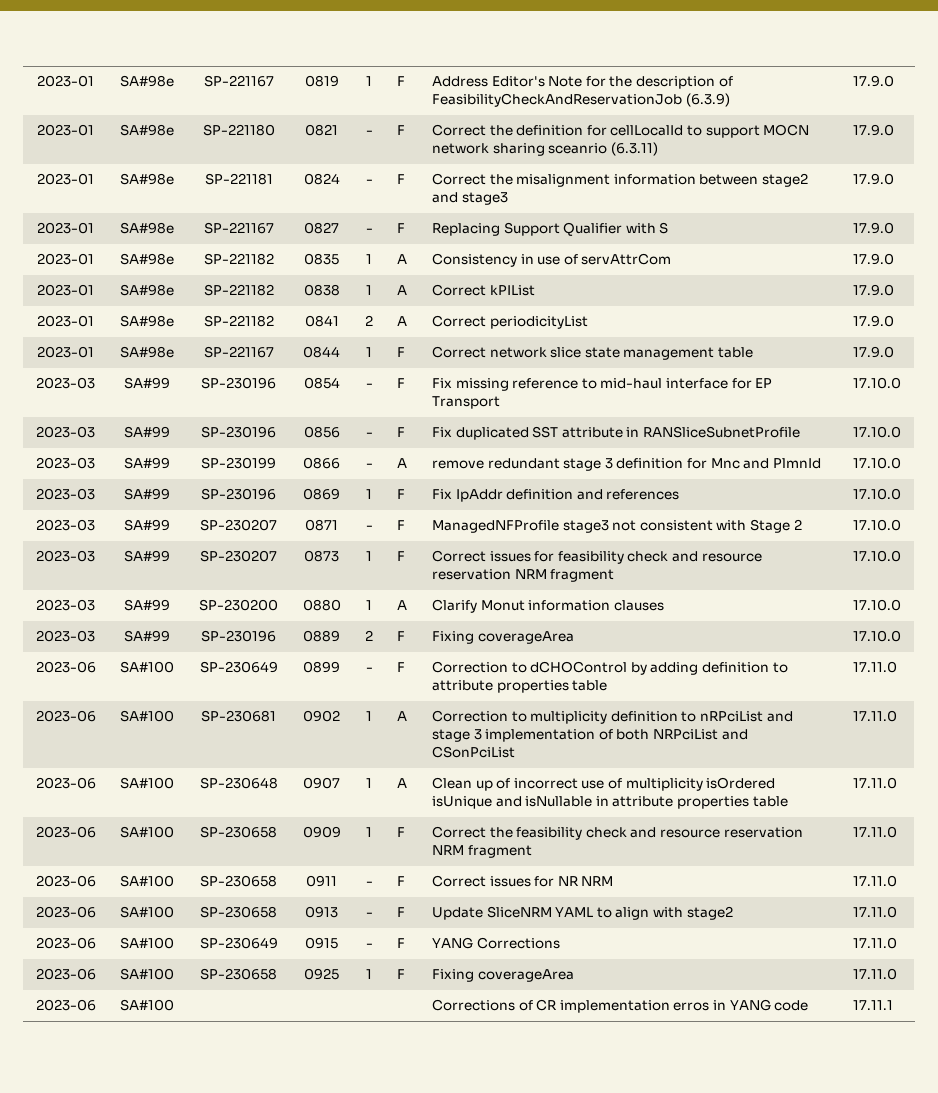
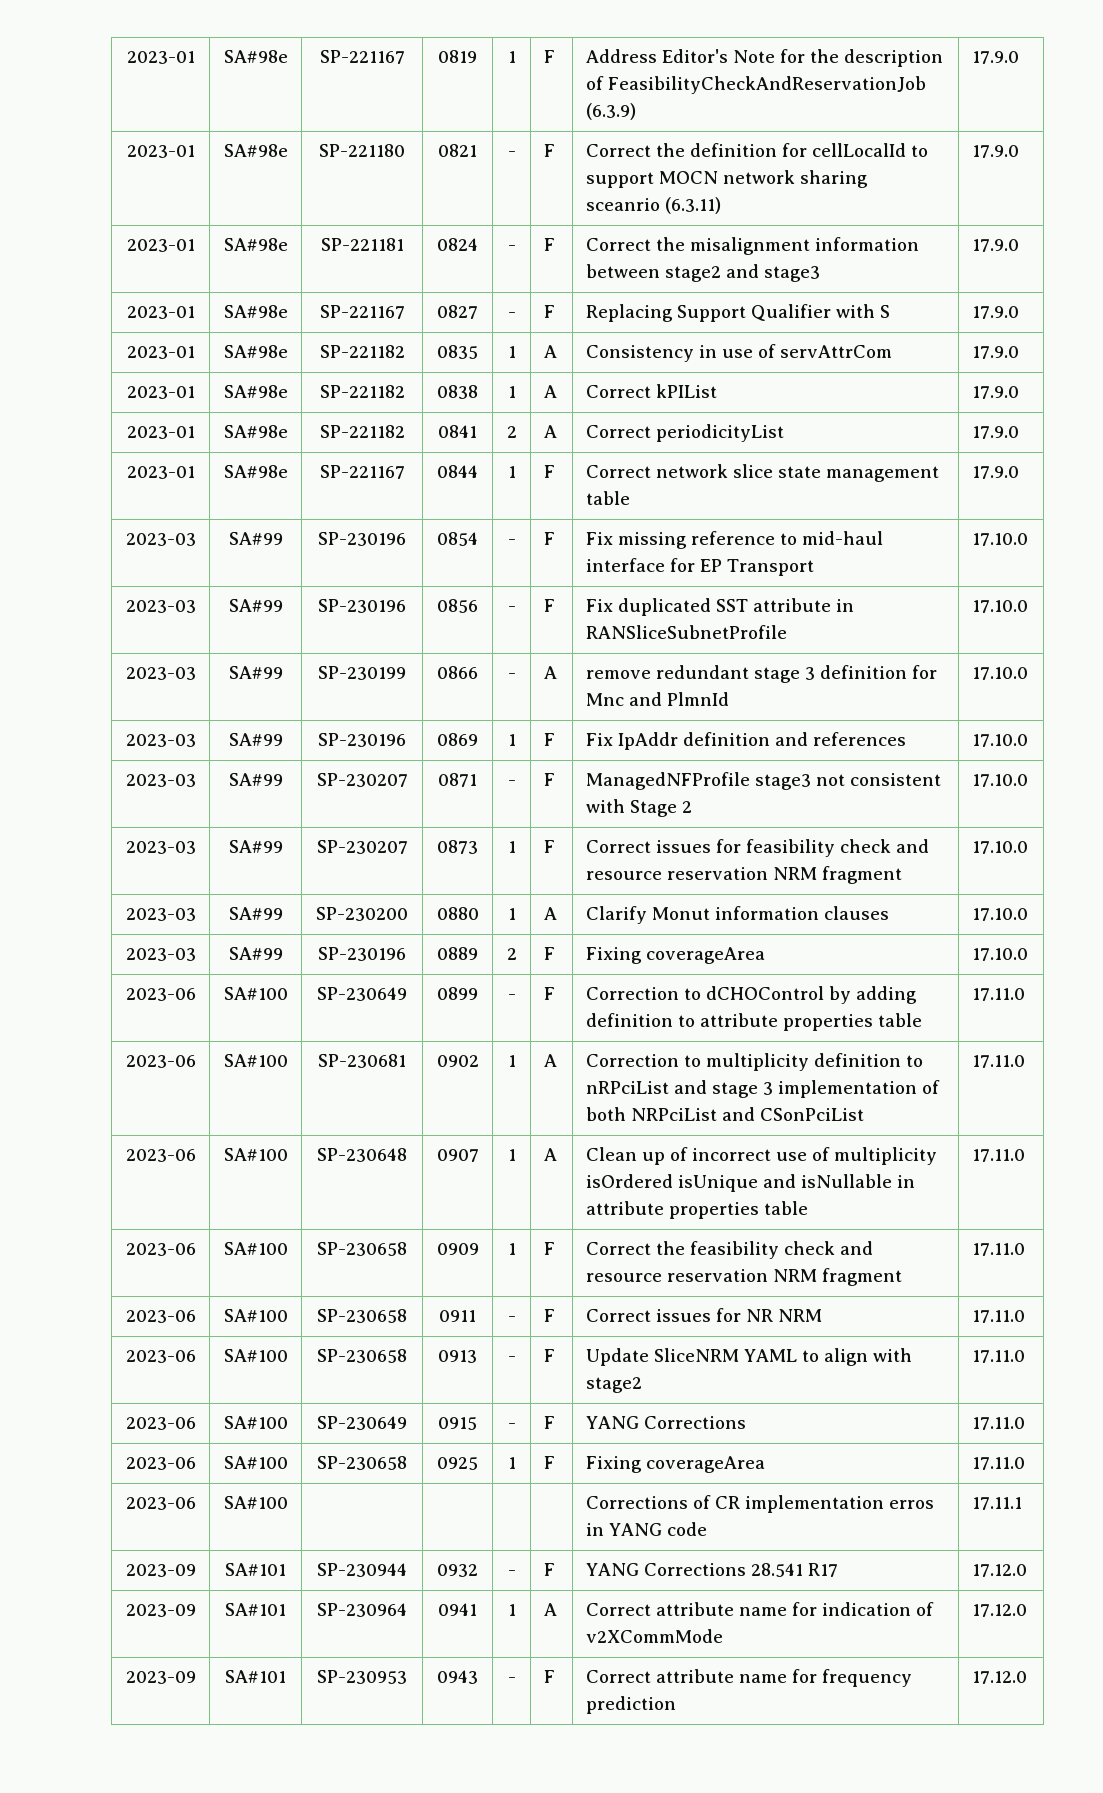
+ 2023-09 | SA#101 | SP-230944 | 0932 | - | F | YANG Corrections 28.541 R17 | 17.12.0
+ 2023-09 | SA#101 | SP-230964 | 0941 | 1 | A | Correct attribute name for indication of v2XCommMode | 17.12.0
+ 2023-09 | SA#101 | SP-230953 | 0943 | - | F | Correct attribute name for frequency prediction | 17.12.0

